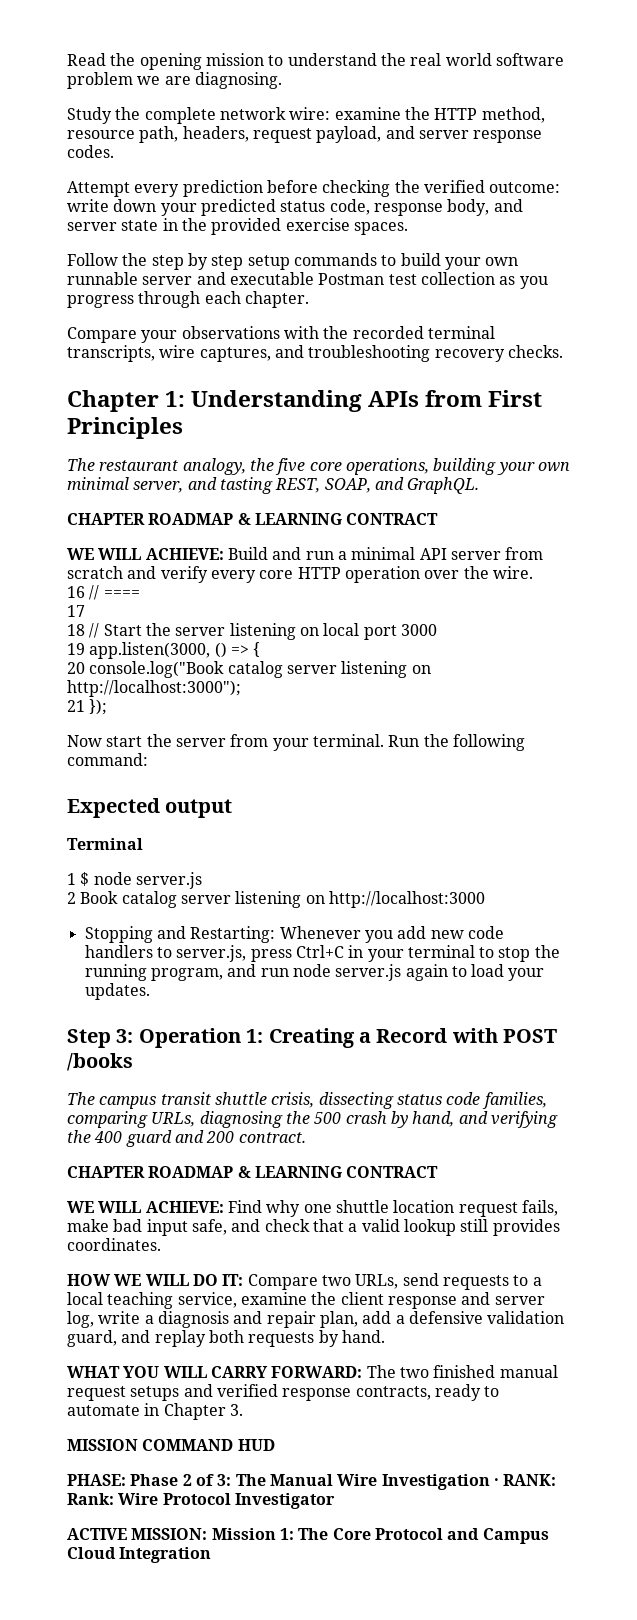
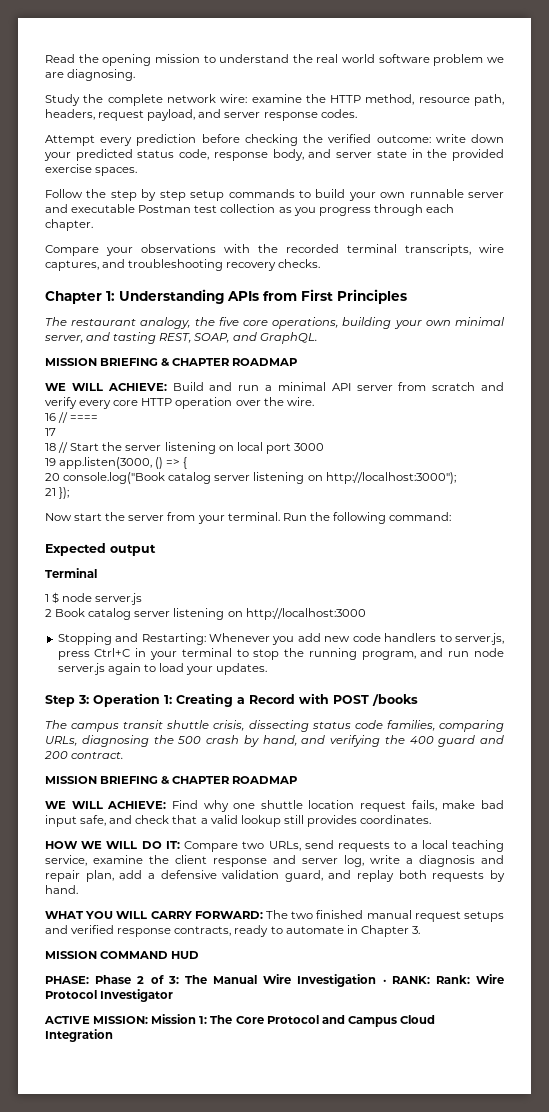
  The restaurant analogy, the five core operations, building your own minimal server, and tasting REST, SOAP, and GraphQL.
- CHAPTER ROADMAP & LEARNING CONTRACT
+ MISSION BRIEFING & CHAPTER ROADMAP
  The campus transit shuttle crisis, dissecting status code families, comparing URLs, diagnosing the 500 crash by hand, and verifying the 400 guard and 200 contract.
- CHAPTER ROADMAP & LEARNING CONTRACT
+ MISSION BRIEFING & CHAPTER ROADMAP

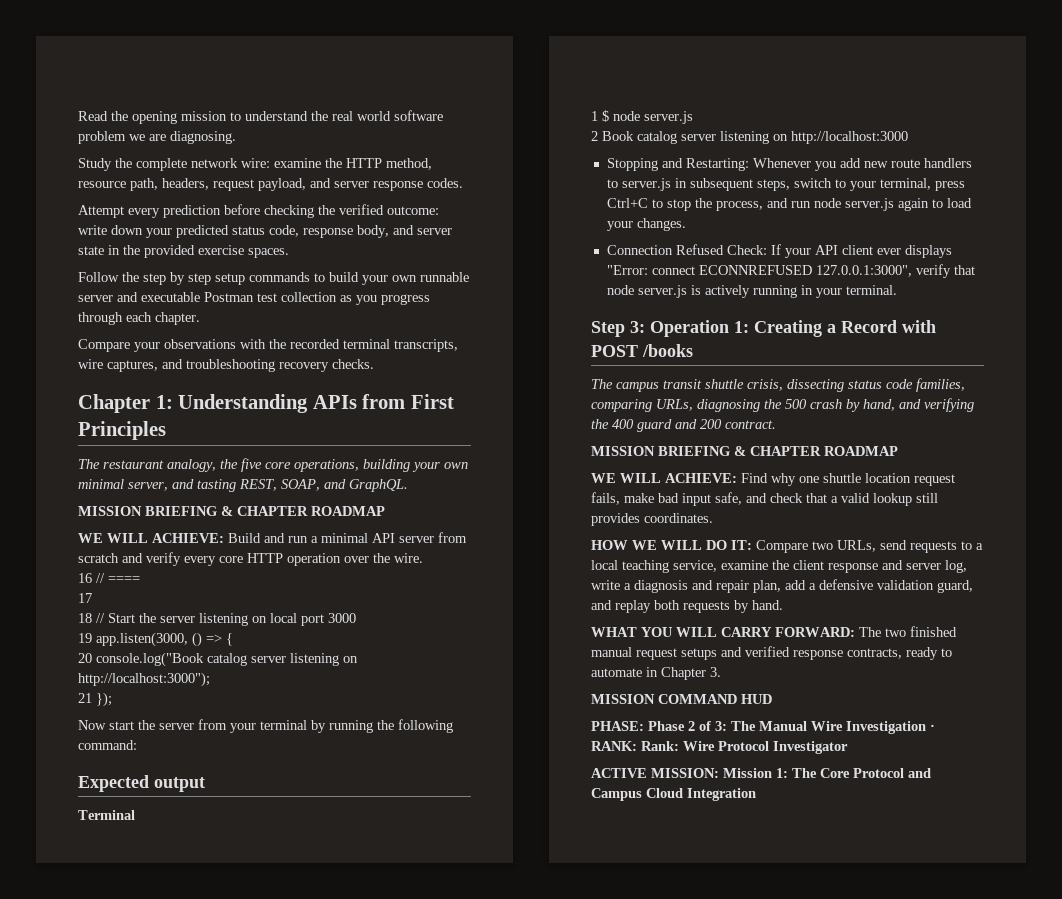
- Now start the server from your terminal. Run the following command:
+ Now start the server from your terminal by running the following command:
- Stopping and Restarting: Whenever you add new code handlers to server.js, press Ctrl+C in your terminal to stop the running program, and run node server.js again to load your updates.
+ Stopping and Restarting: Whenever you add new route handlers to server.js in subsequent steps, switch to your terminal, press Ctrl+C to stop the process, and run node server.js again to load your changes.
+ Connection Refused Check: If your API client ever displays "Error: connect ECONNREFUSED 127.0.0.1:3000", verify that node server.js is actively running in your terminal.

